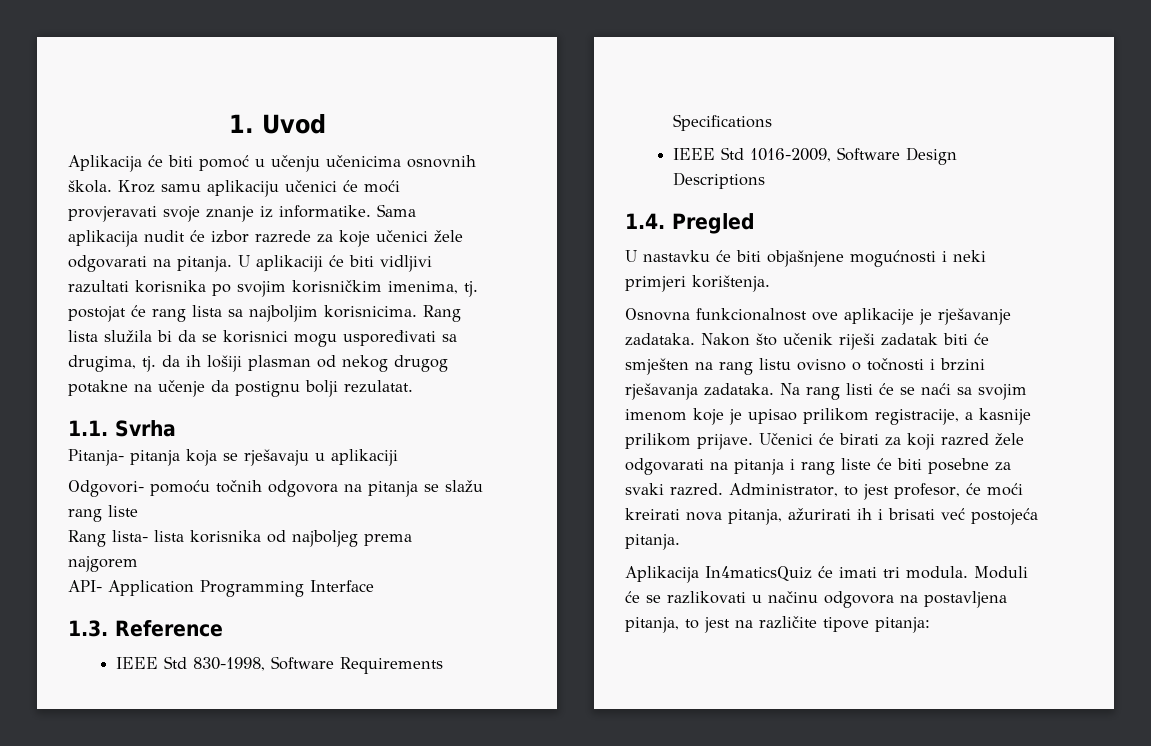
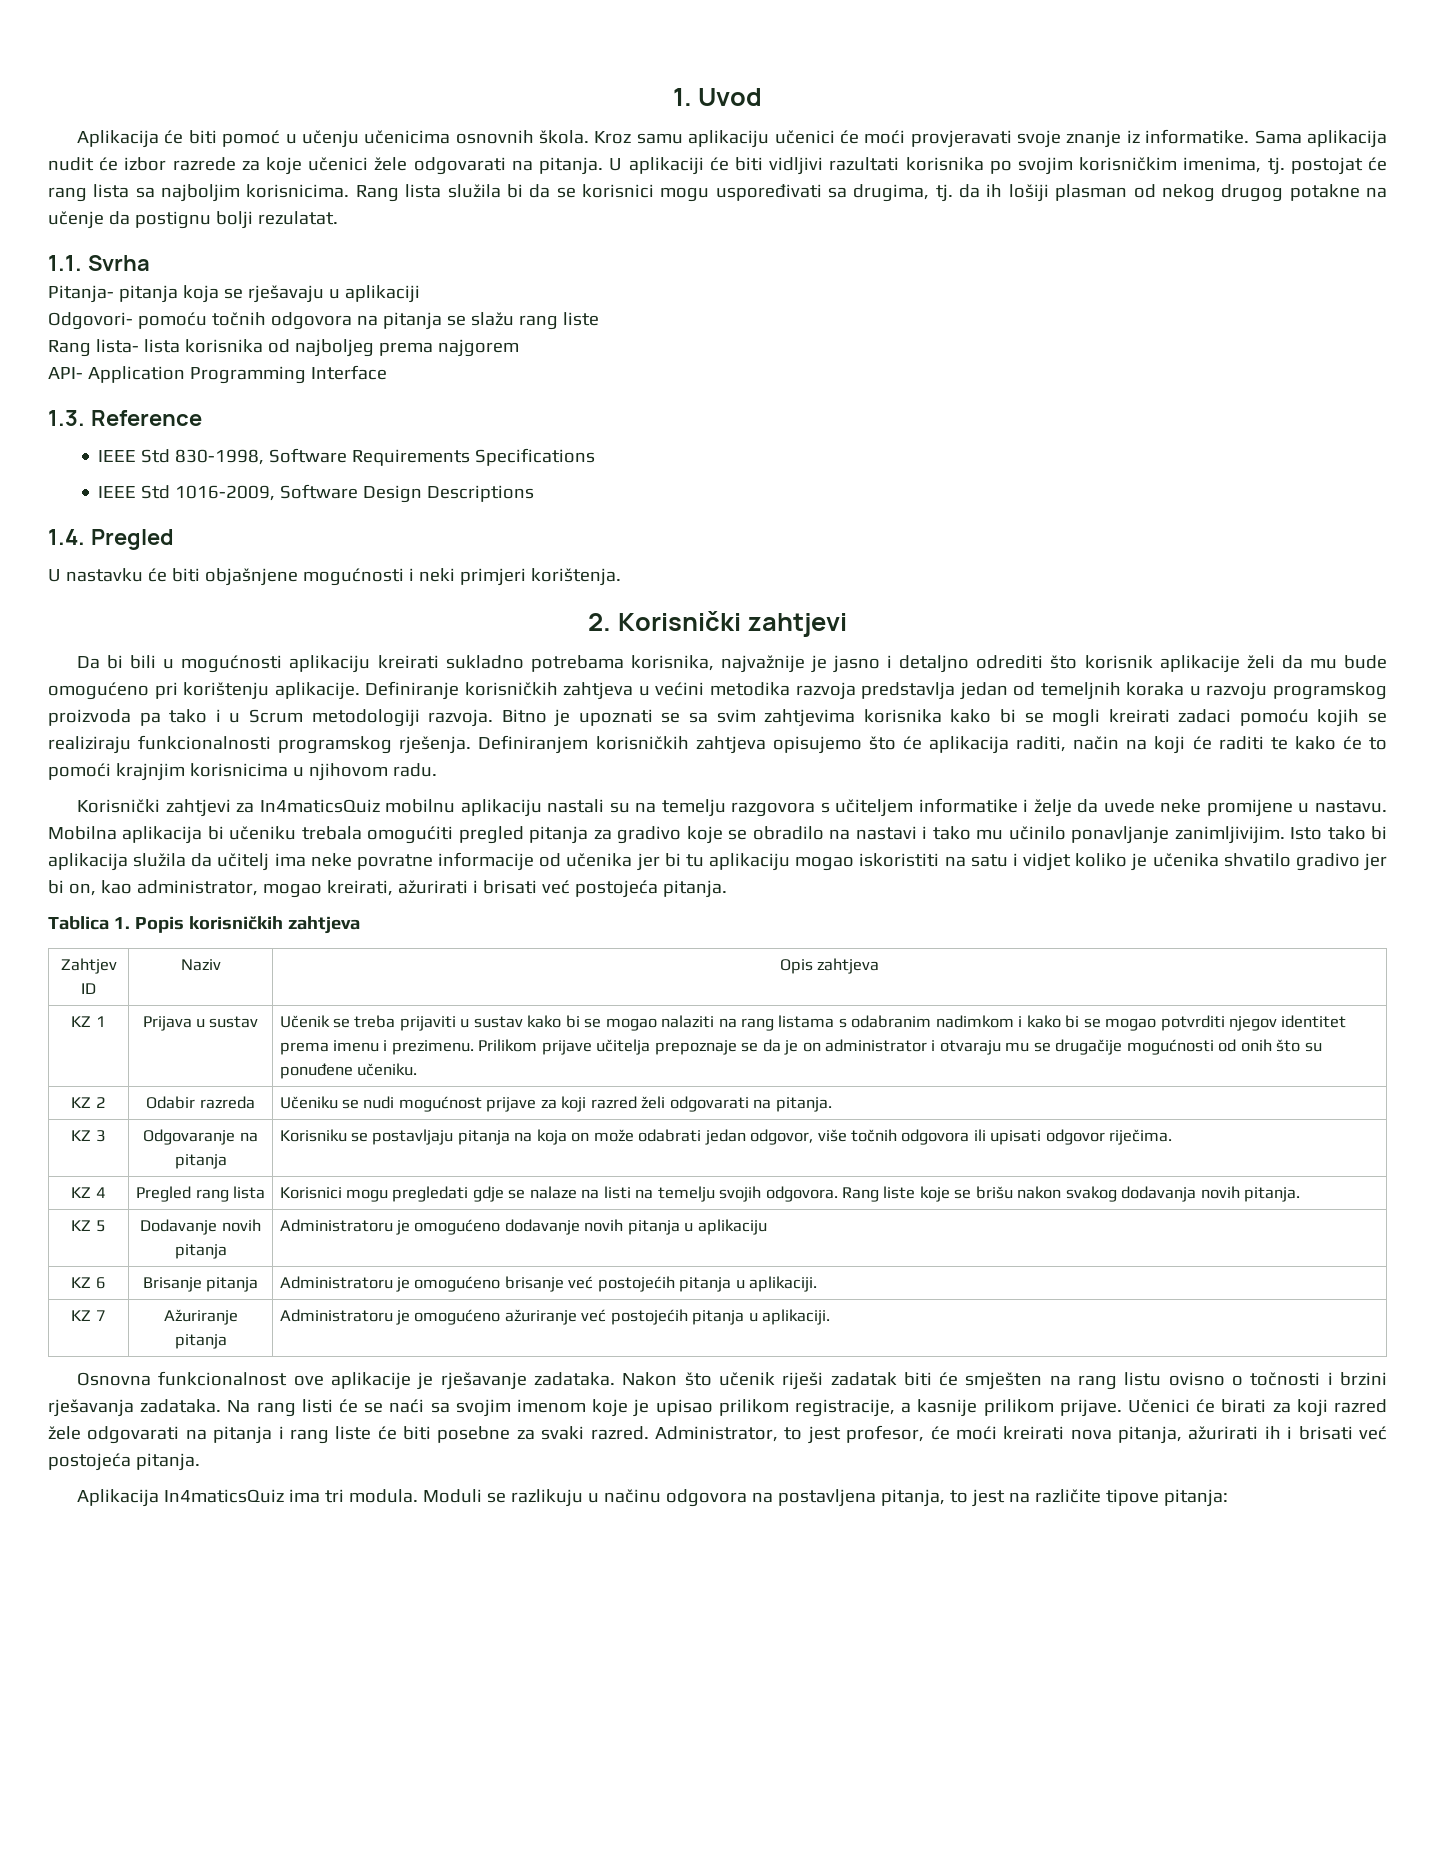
+ 2. Korisnički zahtjevi
+ Da bi bili u mogućnosti aplikaciju kreirati sukladno potrebama korisnika, najvažnije je jasno i detaljno odrediti što korisnik aplikacije želi da mu bude omogućeno pri korištenju aplikacije. Definiranje korisničkih zahtjeva u većini metodika razvoja predstavlja jedan od temeljnih koraka u razvoju programskog proizvoda pa tako i u Scrum metodologiji razvoja. Bitno je upoznati se sa svim zahtjevima korisnika kako bi se mogli kreirati zadaci pomoću kojih se realiziraju funkcionalnosti programskog rješenja. Definiranjem korisničkih zahtjeva opisujemo što će aplikacija raditi, način na koji će raditi te kako će to pomoći krajnjim korisnicima u njihovom radu.
+ Korisnički zahtjevi za In4maticsQuiz mobilnu aplikaciju nastali su na temelju razgovora s učiteljem informatike i želje da uvede neke promijene u nastavu. Mobilna aplikacija bi učeniku trebala omogućiti pregled pitanja za gradivo koje se obradilo na nastavi i tako mu učinilo ponavljanje zanimljivijim. Isto tako bi aplikacija služila da učitelj ima neke povratne informacije od učenika jer bi tu aplikaciju mogao iskoristiti na satu i vidjet koliko je učenika shvatilo gradivo jer bi on, kao administrator, mogao kreirati, ažurirati i brisati već postojeća pitanja.
+ Tablica 1. Popis korisničkih zahtjeva
+ Zahtjev ID | Naziv | Opis zahtjeva
+ KZ 1 | Prijava u sustav | Učenik se treba prijaviti u sustav kako bi se mogao nalaziti na rang listama s odabranim nadimkom i kako bi se mogao potvrditi njegov identitet prema imenu i prezimenu. Prilikom prijave učitelja prepoznaje se da je on administrator i otvaraju mu se drugačije mogućnosti od onih što su ponuđene učeniku.
+ KZ 2 | Odabir razreda | Učeniku se nudi mogućnost prijave za koji razred želi odgovarati na pitanja.
+ KZ 3 | Odgovaranje na pitanja | Korisniku se postavljaju pitanja na koja on može odabrati jedan odgovor, više točnih odgovora ili upisati odgovor riječima.
+ KZ 4 | Pregled rang lista | Korisnici mogu pregledati gdje se nalaze na listi na temelju svojih odgovora. Rang liste koje se brišu nakon svakog dodavanja novih pitanja.
+ KZ 5 | Dodavanje novih pitanja | Administratoru je omogućeno dodavanje novih pitanja u aplikaciju
+ KZ 6 | Brisanje pitanja | Administratoru je omogućeno brisanje već postojećih pitanja u aplikaciji.
+ KZ 7 | Ažuriranje pitanja | Administratoru je omogućeno ažuriranje već postojećih pitanja u aplikaciji.
- Aplikacija In4maticsQuiz će imati tri modula.
+ Aplikacija In4maticsQuiz ima tri modula.
- Moduli će se razlikovati u načinu odgovora na postavljena pitanja, to jest na različite tipove pitanja:
+ Moduli se razlikuju u načinu odgovora na postavljena pitanja, to jest na različite tipove pitanja:

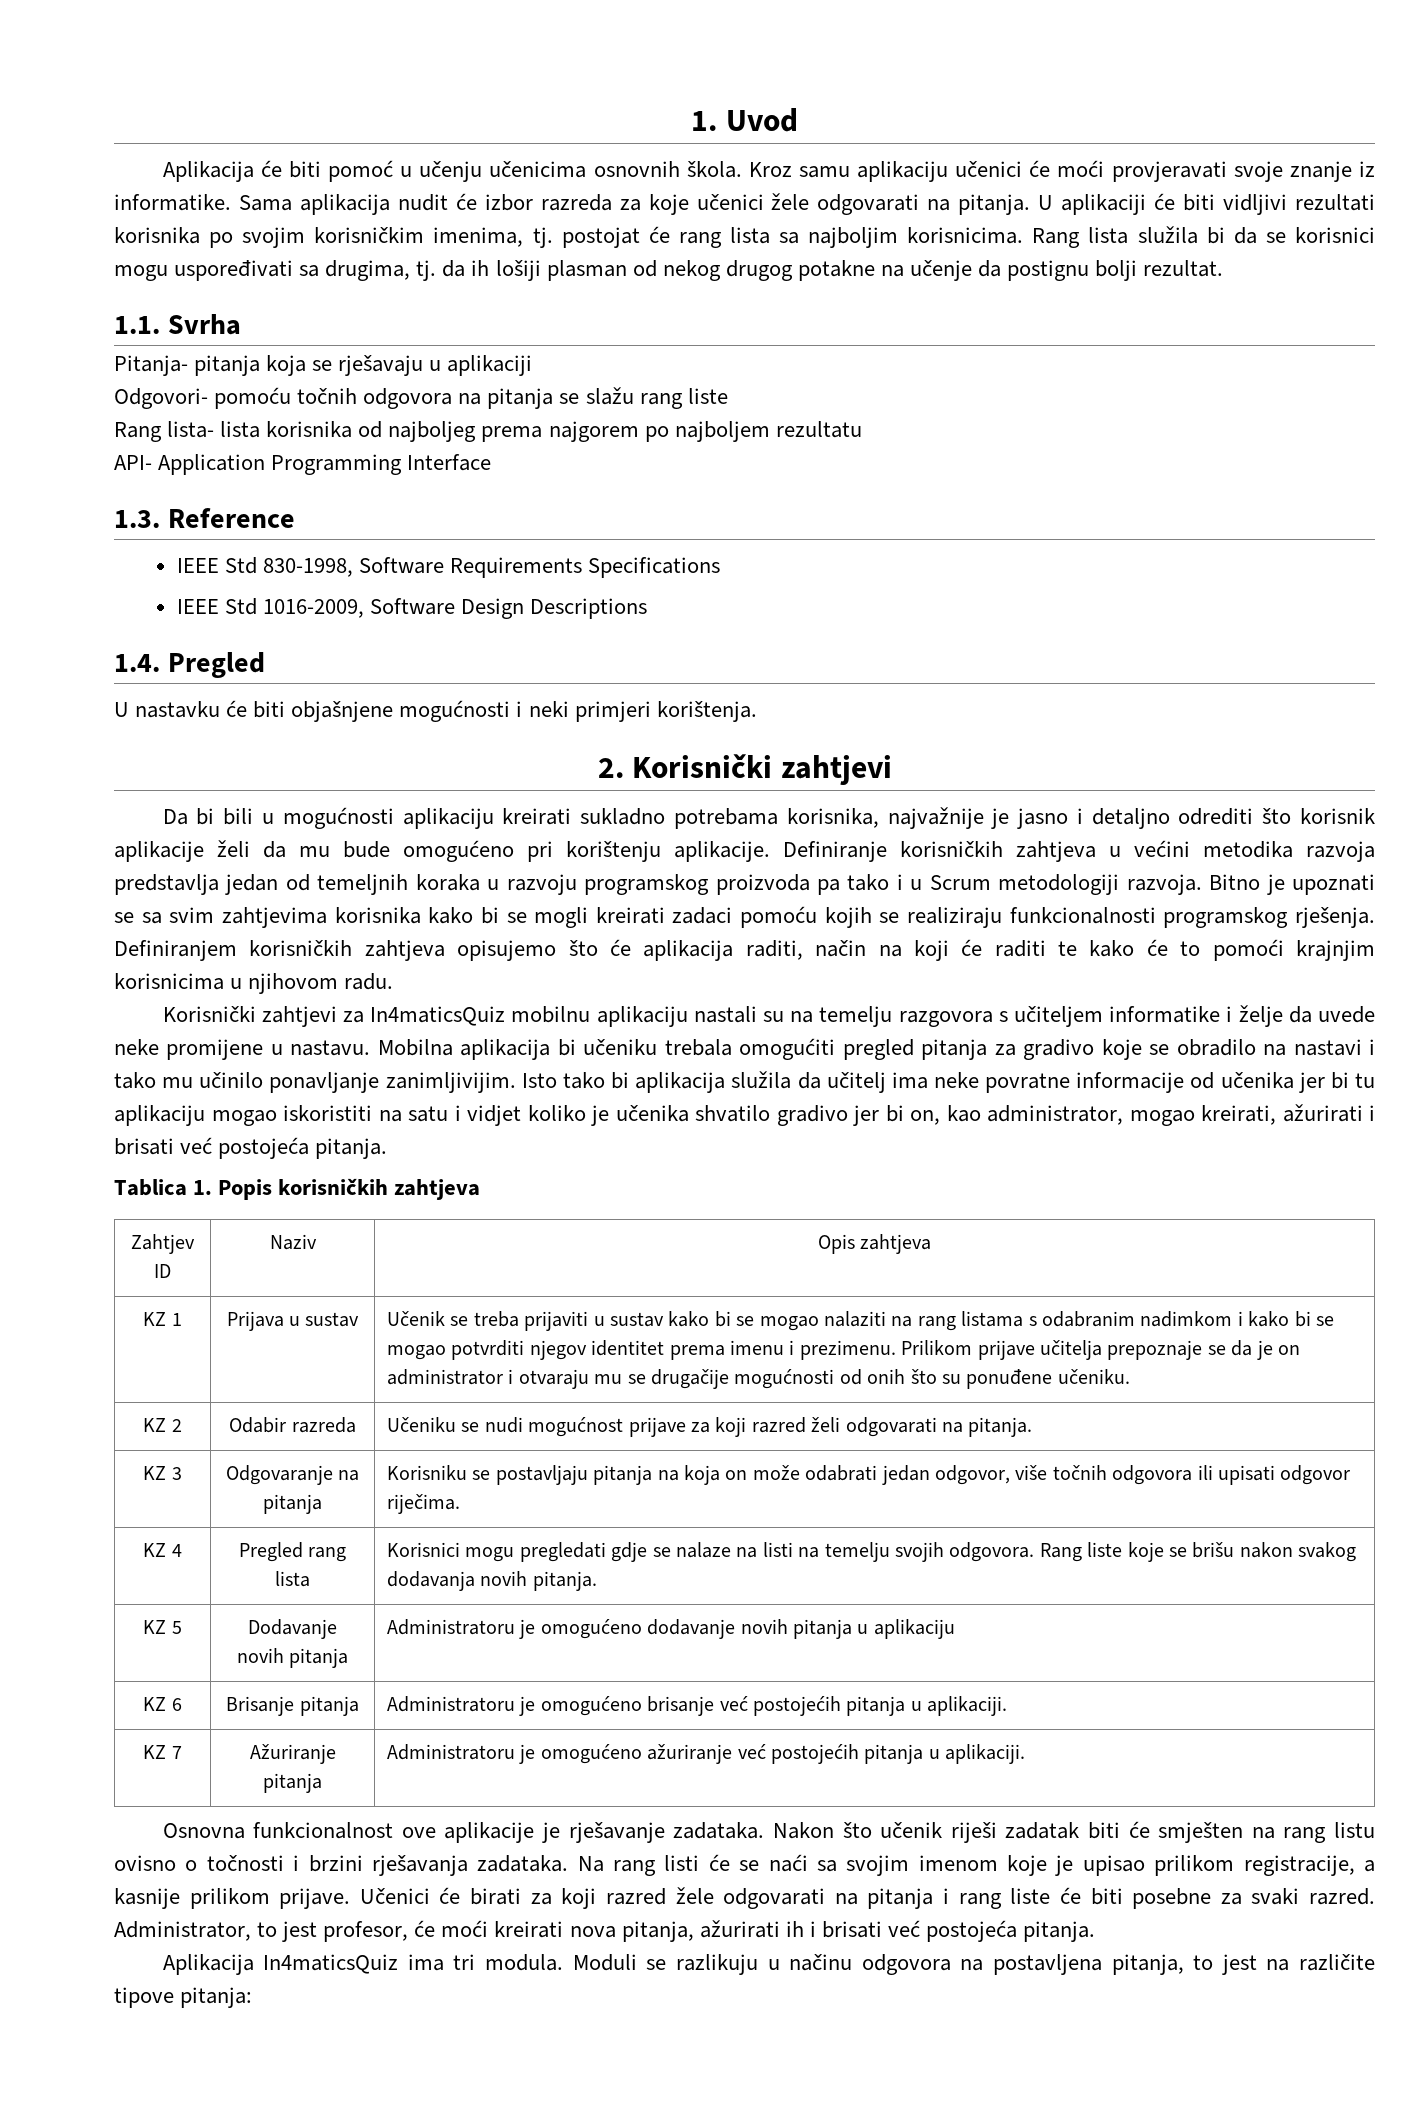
- Sama aplikacija nudit će izbor razrede za koje učenici žele odgovarati na pitanja.
+ Sama aplikacija nudit će izbor razreda za koje učenici žele odgovarati na pitanja.
- U aplikaciji će biti vidljivi razultati korisnika po svojim korisničkim imenima, tj. postojat će rang lista sa najboljim korisnicima.
+ U aplikaciji će biti vidljivi rezultati korisnika po svojim korisničkim imenima, tj. postojat će rang lista sa najboljim korisnicima.
- Rang lista služila bi da se korisnici mogu uspoređivati sa drugima, tj. da ih lošiji plasman od nekog drugog potakne na učenje da postignu bolji rezulatat.
+ Rang lista služila bi da se korisnici mogu uspoređivati sa drugima, tj. da ih lošiji plasman od nekog drugog potakne na učenje da postignu bolji rezultat.
- Rang lista- lista korisnika od najboljeg prema najgorem
+ Rang lista- lista korisnika od najboljeg prema najgorem po najboljem rezultatu

